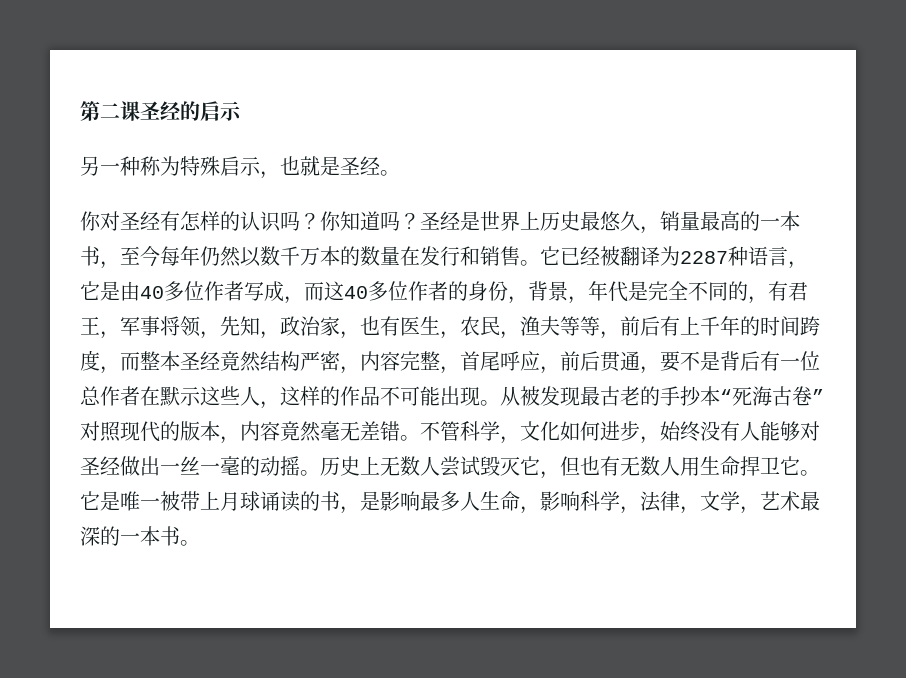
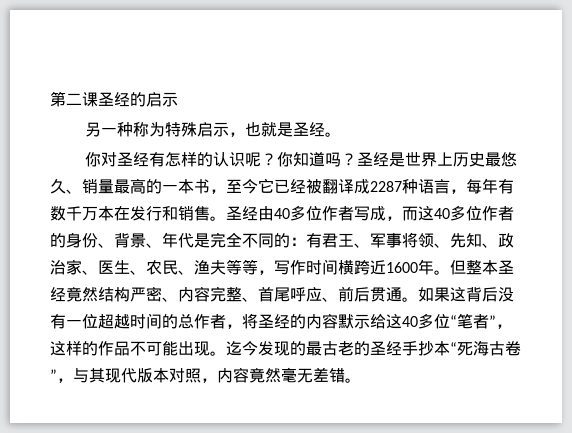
- 你对圣经有怎样的认识吗？
+ 你对圣经有怎样的认识呢？
- 圣经是世界上历史最悠久，销量最高的一本书，至今每年仍然以数千万本的数量在发行和销售。
+ 圣经是世界上历史最悠久、销量最高的一本书，至今它已经被翻译成2287种语言，每年有数千万本在发行和销售。
- 它已经被翻译为2287种语言，它是由40多位作者写成，而这40多位作者的身份，背景，年代是完全不同的，有君王，军事将领，先知，政治家，也有医生，农民，渔夫等等，前后有上千年的时间跨度，而整本圣经竟然结构严密，内容完整，首尾呼应，前后贯通，要不是背后有一位总作者在默示这些人，这样的作品不可能出现。
+ 圣经由40多位作者写成，而这40多位作者的身份、背景、年代是完全不同的：有君王、军事将领、先知、政治家、医生、农民、渔夫等等，写作时间横跨近1600年。但整本圣经竟然结构严密、内容完整、首尾呼应、前后贯通。如果这背后没有一位超越时间的总作者，将圣经的内容默示给这40多位“笔者”，这样的作品不可能出现。
- 从被发现最古老的手抄本“死海古卷”对照现代的版本，内容竟然毫无差错。不管科学，文化如何进步，始终没有人能够对圣经做出一丝一毫的动摇。历史上无数人尝试毁灭它，但也有无数人用生命捍卫它。它是唯一被带上月球诵读的书，是影响最多人生命，影响科学，法律，文学，艺术最深的一本书。
+ 迄今发现的最古老的圣经手抄本“死海古卷”，与其现代版本对照，内容竟然毫无差错。

